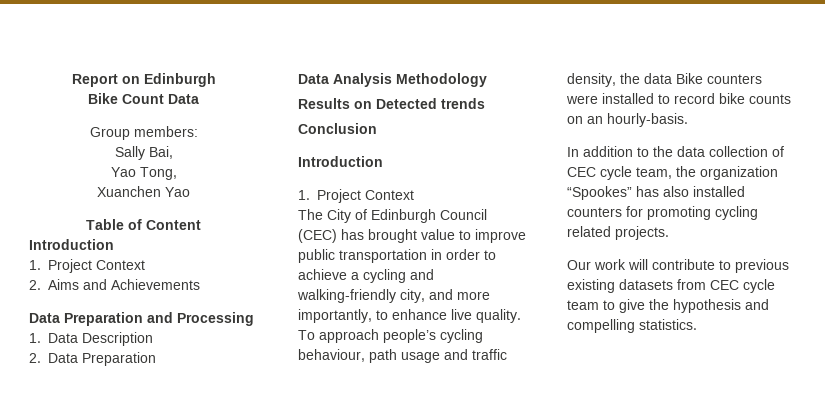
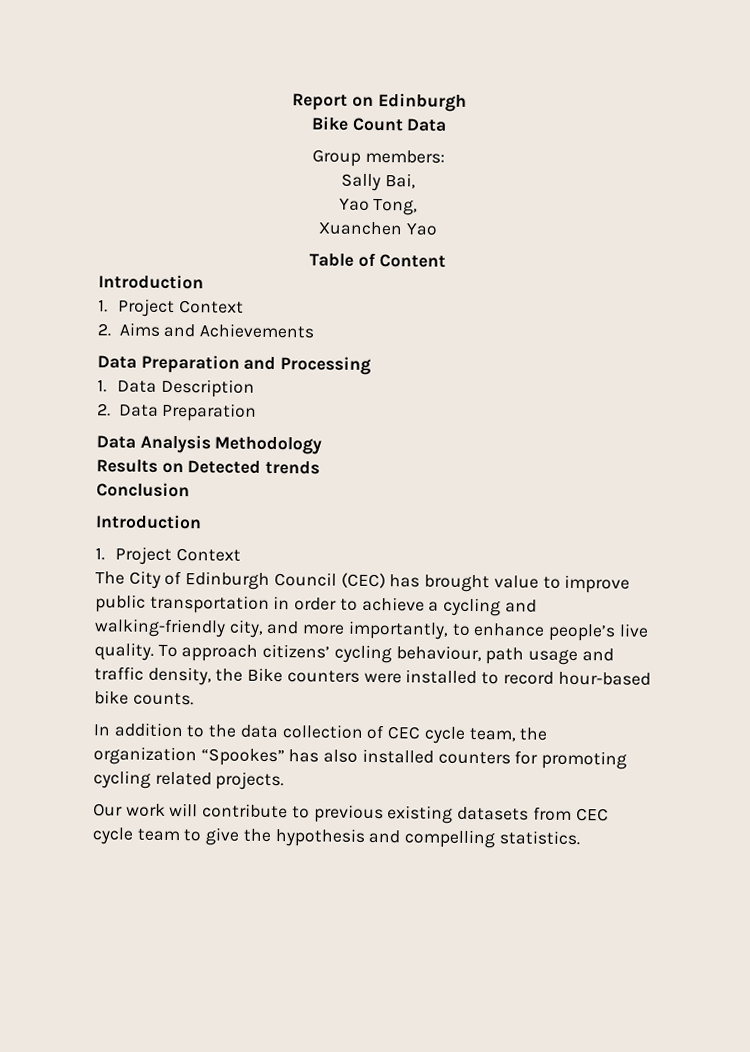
- The City of Edinburgh Council (CEC) has brought value to improve public transportation in order to achieve a cycling and walking-friendly city, and more importantly, to enhance live quality.
+ The City of Edinburgh Council (CEC) has brought value to improve public transportation in order to achieve a cycling and walking-friendly city, and more importantly, to enhance people’s live quality.
- To approach people’s cycling behaviour, path usage and traffic density, the data Bike counters were installed to record bike counts on an hourly-basis.
+ To approach citizens’ cycling behaviour, path usage and traffic density, the Bike counters were installed to record hour-based bike counts.

